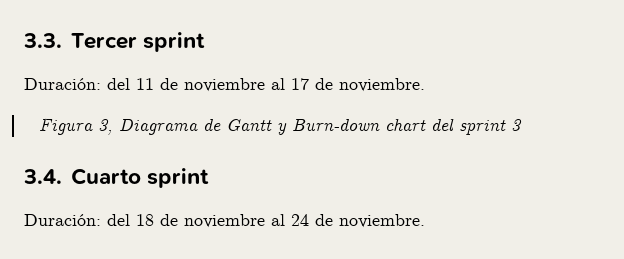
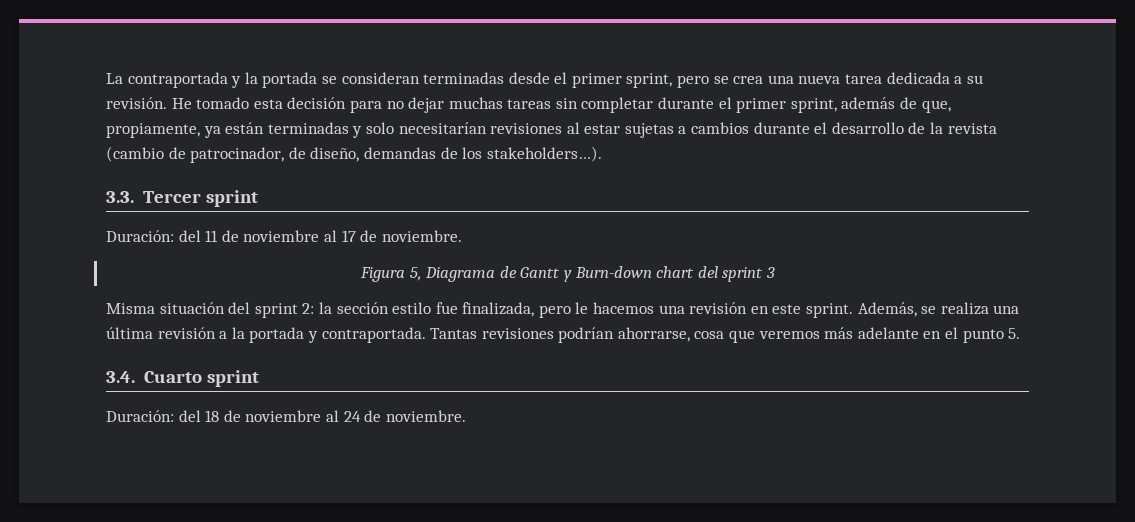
+ La contraportada y la portada se consideran terminadas desde el primer sprint, pero se crea una nueva tarea dedicada a su revisión. He tomado esta decisión para no dejar muchas tareas sin completar durante el primer sprint, además de que, propiamente, ya están terminadas y solo necesitarían revisiones al estar sujetas a cambios durante el desarrollo de la revista (cambio de patrocinador, de diseño, demandas de los stakeholders…).
- Figura 3, Diagrama de Gantt y Burn-down chart del sprint 3
+ Figura 5, Diagrama de Gantt y Burn-down chart del sprint 3
+ Misma situación del sprint 2: la sección estilo fue finalizada, pero le hacemos una revisión en este sprint. Además, se realiza una última revisión a la portada y contraportada. Tantas revisiones podrían ahorrarse, cosa que veremos más adelante en el punto 5.

